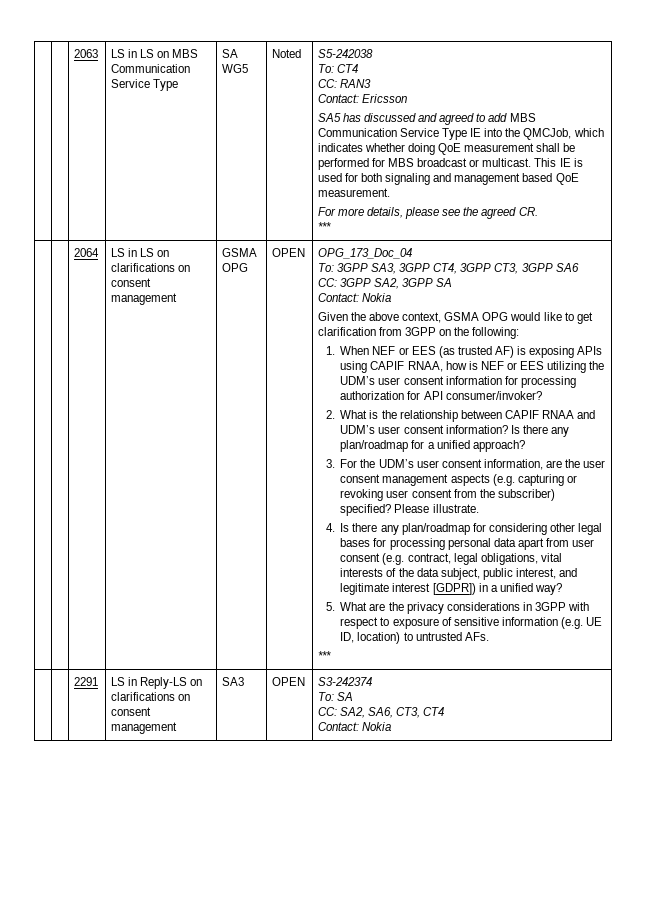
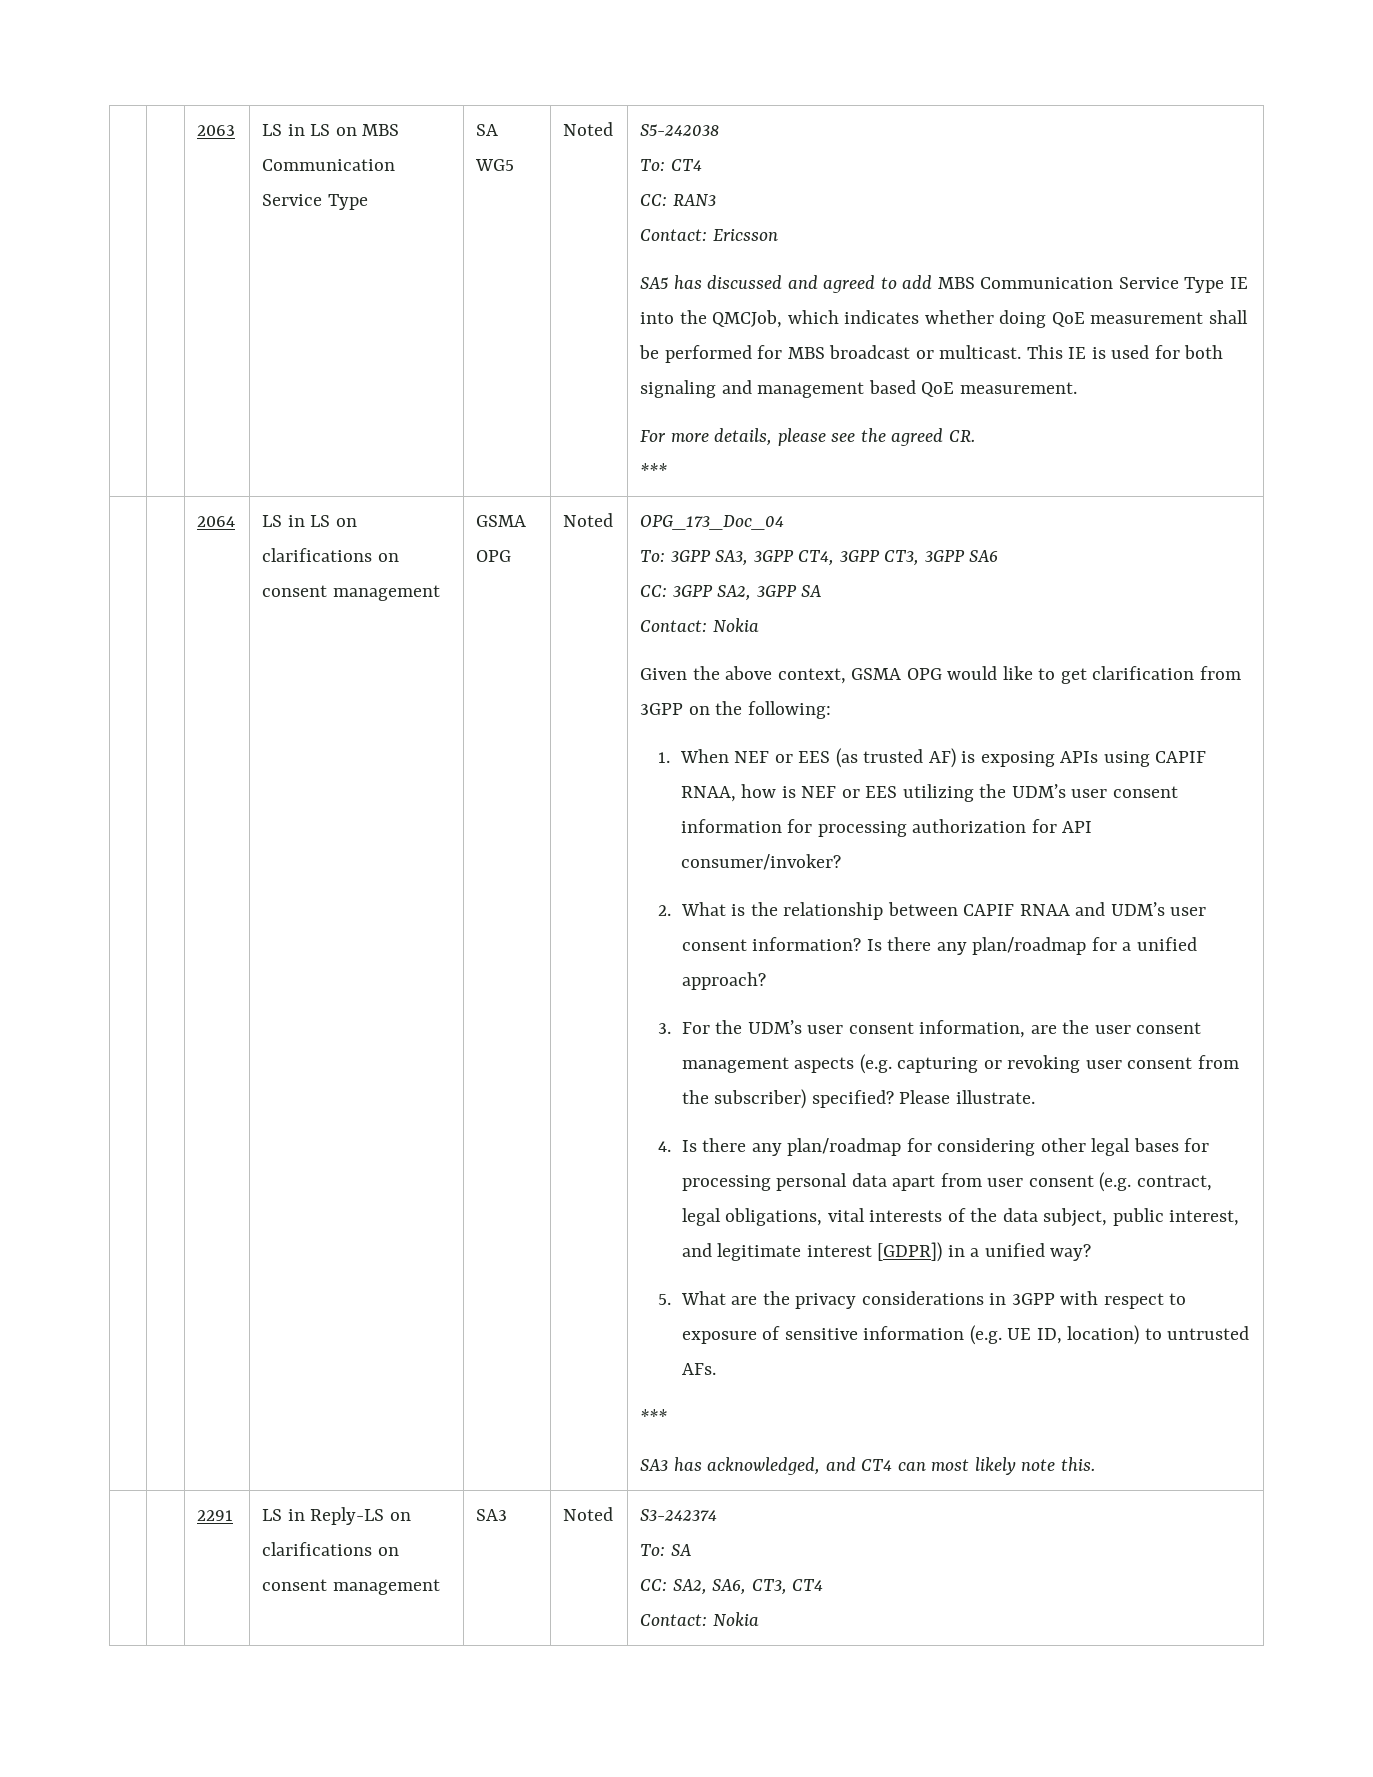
- GSMA OPG | OPEN
+ GSMA OPG | Noted
+ SA3 has acknowledged, and CT4 can most likely note this.
- | | 2291 | LS in Reply-LS on clarifications on consent management | SA3 | OPEN | S3-242374
+ | | 2291 | LS in Reply-LS on clarifications on consent management | SA3 | Noted | S3-242374

